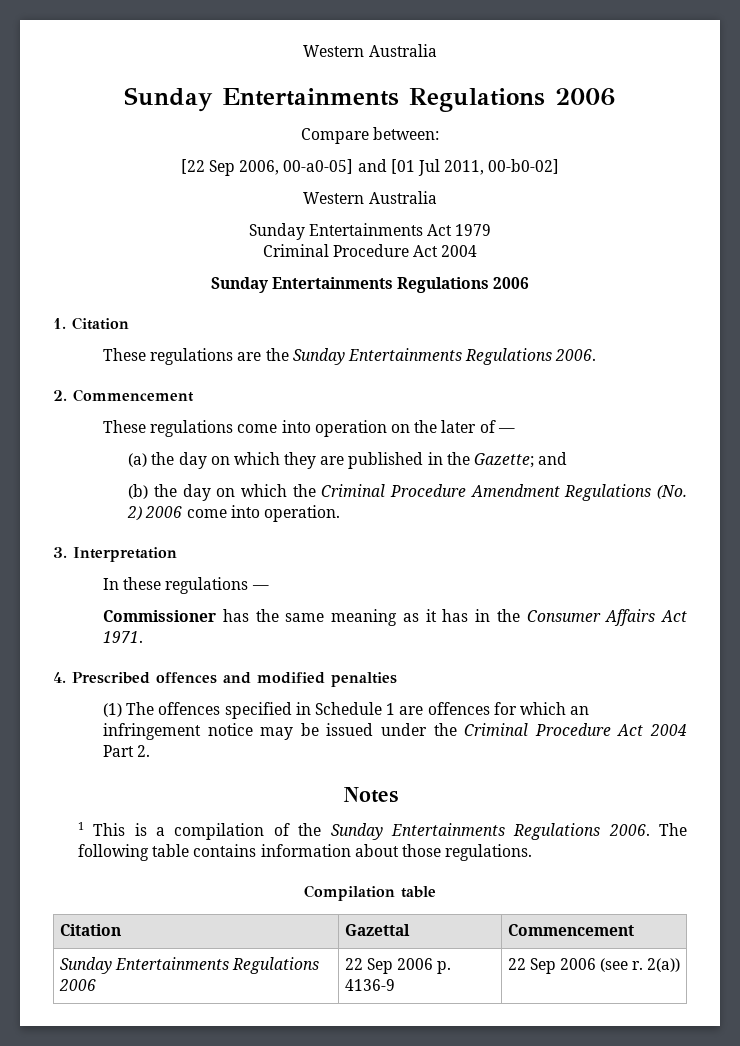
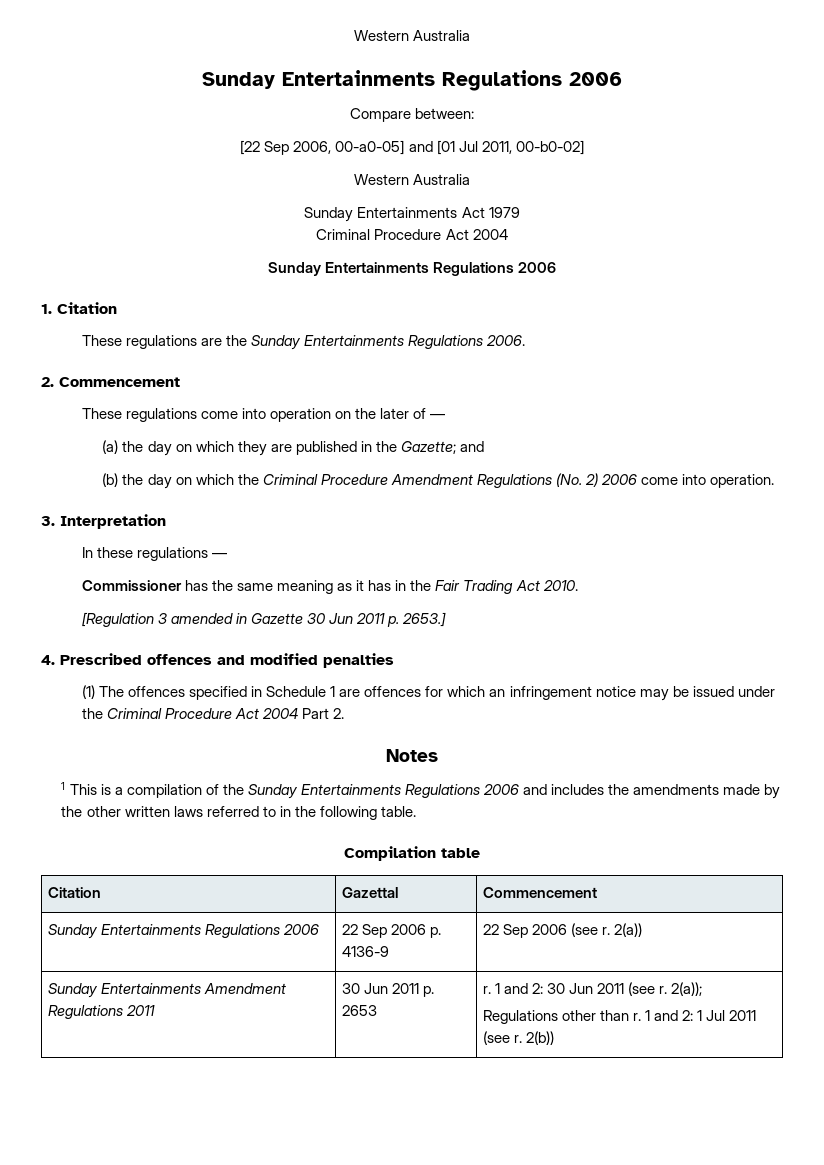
- Commissioner has the same meaning as it has in the Consumer Affairs Act 1971.
+ Commissioner has the same meaning as it has in the Fair Trading Act 2010.
+ [Regulation 3 amended in Gazette 30 Jun 2011 p. 2653.]
- 1 This is a compilation of the Sunday Entertainments Regulations 2006. The following table contains information about those regulations.
+ 1 This is a compilation of the Sunday Entertainments Regulations 2006 and includes the amendments made by the other written laws referred to in the following table.
+ Sunday Entertainments Amendment Regulations 2011 | 30 Jun 2011 p. 2653 | r. 1 and 2: 30 Jun 2011 (see r. 2(a));
+ Regulations other than r. 1 and 2: 1 Jul 2011 (see r. 2(b))

